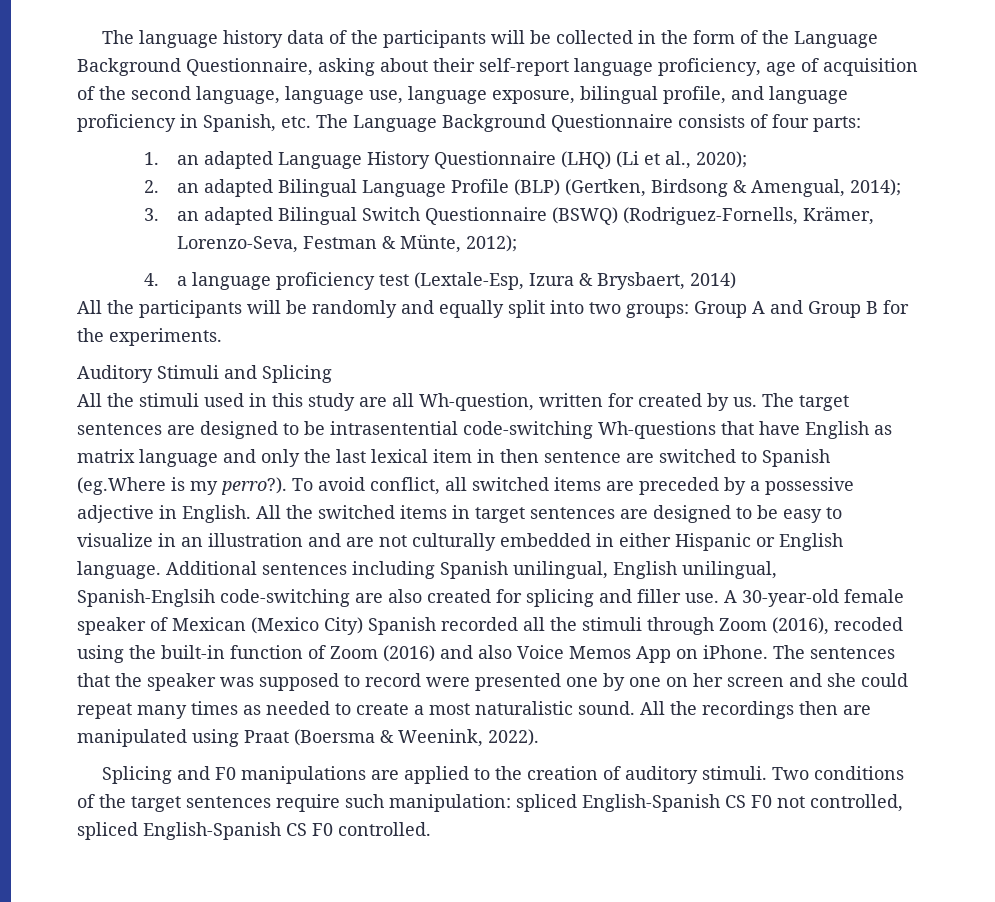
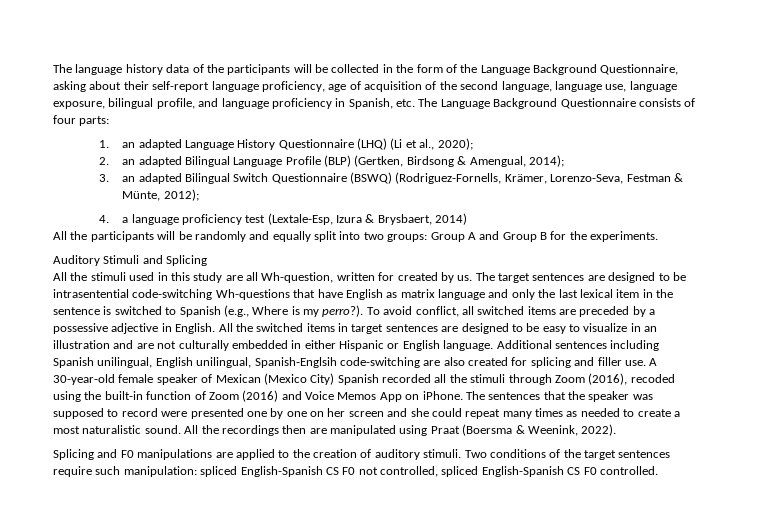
- The target sentences are designed to be intrasentential code-switching Wh-questions that have English as matrix language and only the last lexical item in then sentence are switched to Spanish (eg.Where is my perro?).
+ The target sentences are designed to be intrasentential code-switching Wh-questions that have English as matrix language and only the last lexical item in the sentence is switched to Spanish (e.g., Where is my perro?).
- A 30-year-old female speaker of Mexican (Mexico City) Spanish recorded all the stimuli through Zoom (2016), recoded using the built-in function of Zoom (2016) and also Voice Memos App on iPhone.
+ A 30-year-old female speaker of Mexican (Mexico City) Spanish recorded all the stimuli through Zoom (2016), recoded using the built-in function of Zoom (2016) and Voice Memos App on iPhone.

